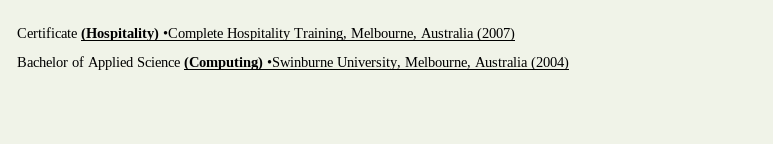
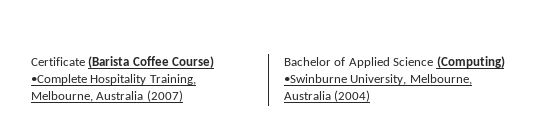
- Certificate (Hospitality) •Complete Hospitality Training, Melbourne, Australia (2007)
+ Certificate (Barista Coffee Course) •Complete Hospitality Training, Melbourne, Australia (2007)

